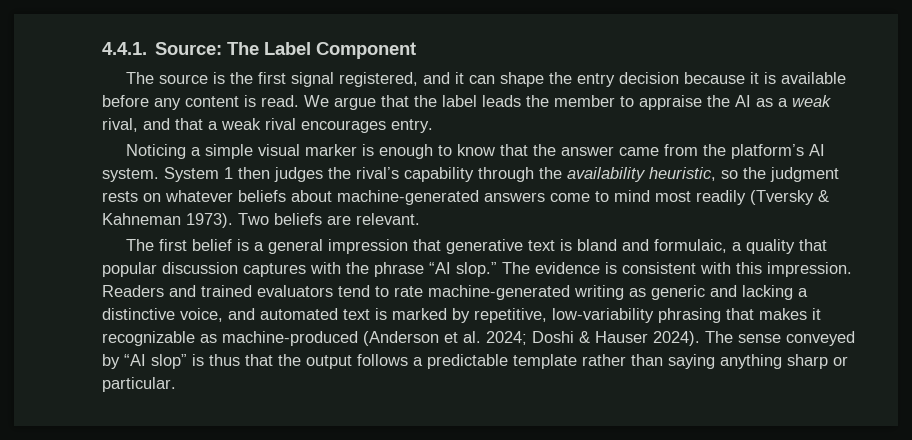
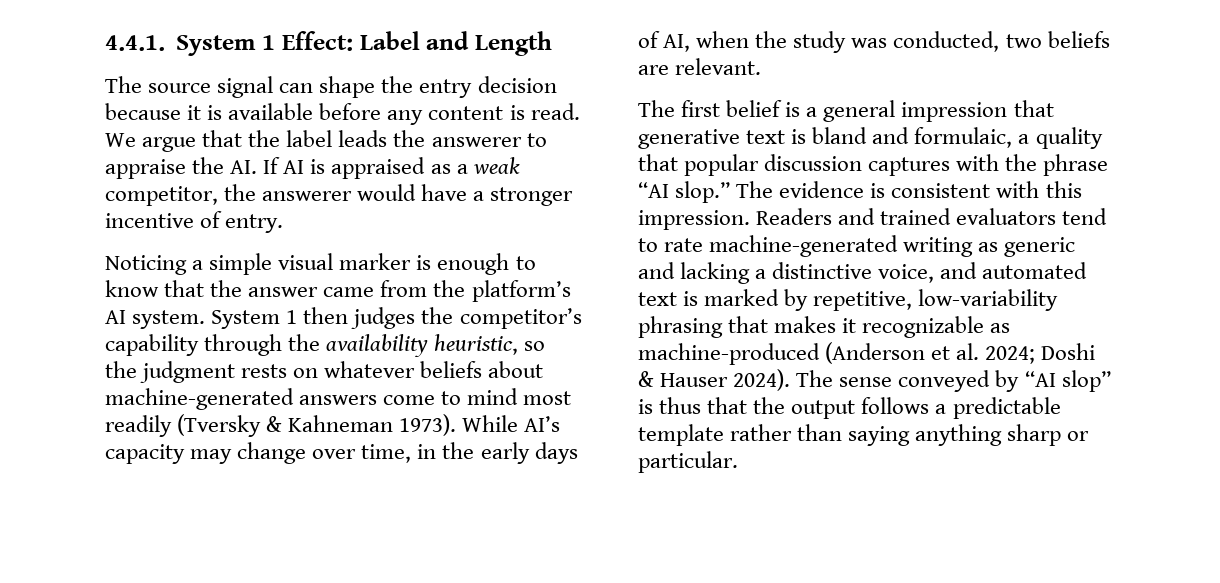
- 4.4.1. Source: The Label Component
- The source is the first signal registered, and it can shape the entry decision because it is available before any content is read.
+ 4.4.1. System 1 Effect: Label and Length
+ The source signal can shape the entry decision because it is available before any content is read.
- We argue that the label leads the member to appraise the AI as a weak rival, and that a weak rival encourages entry.
+ We argue that the label leads the answerer to appraise the AI. If AI is appraised as a weak competitor, the answerer would have a stronger incentive of entry.
- System 1 then judges the rival’s capability through the availability heuristic, so the judgment rests on whatever beliefs about machine-generated answers come to mind most readily (Tversky & Kahneman 1973).
+ System 1 then judges the competitor’s capability through the availability heuristic, so the judgment rests on whatever beliefs about machine-generated answers come to mind most readily (Tversky & Kahneman 1973).
- Two beliefs are relevant.
+ While AI’s capacity may change over time, in the early days of AI, when the study was conducted, two beliefs are relevant.

